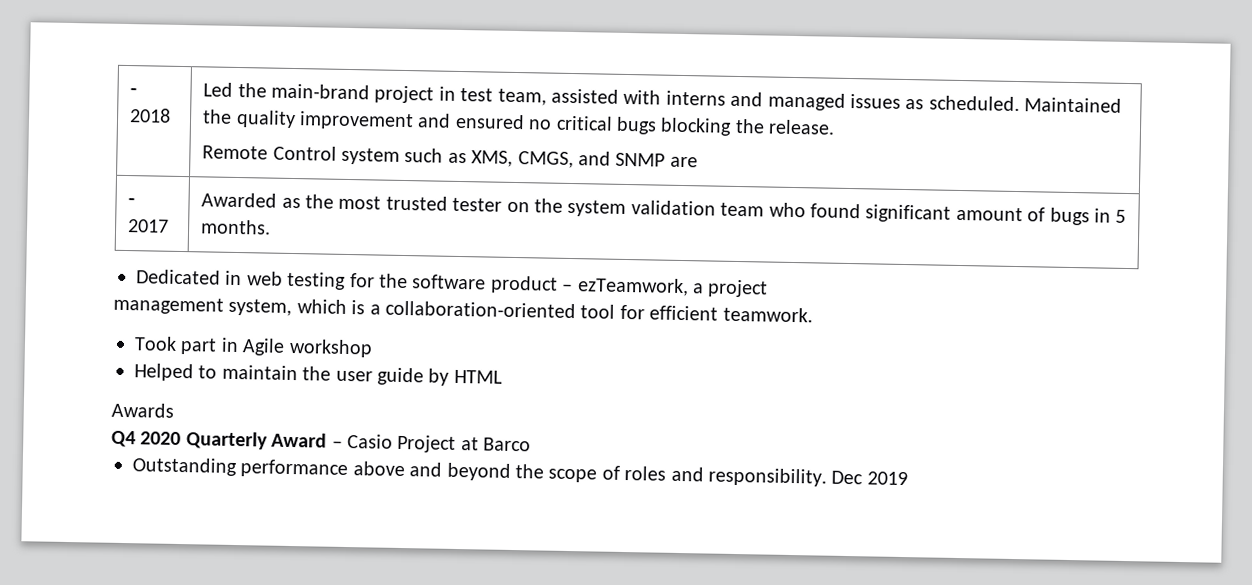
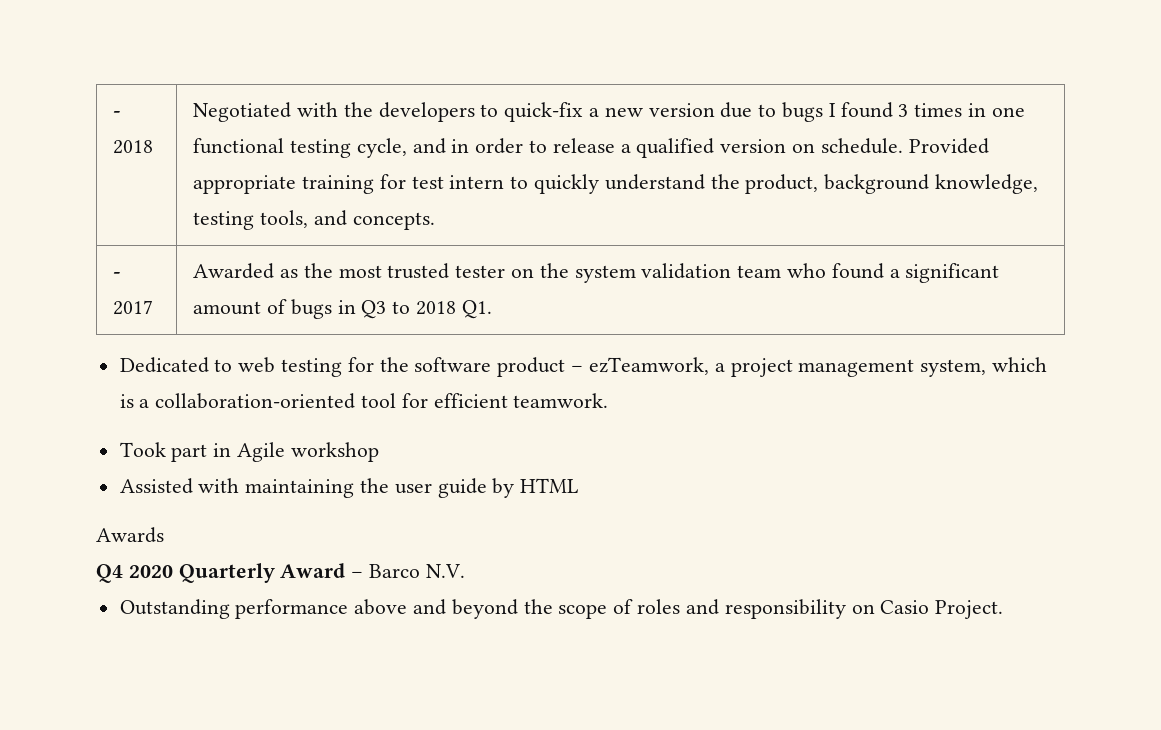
- Led the main-brand project in test team, assisted with interns and managed issues as scheduled. Maintained the quality improvement and ensured no critical bugs blocking the release.
- Remote Control system such as XMS, CMGS, and SNMP are
+ Negotiated with the developers to quick-fix a new version due to bugs I found 3 times in one functional testing cycle, and in order to release a qualified version on schedule. Provided appropriate training for test intern to quickly understand the product, background knowledge, testing tools, and concepts.
- - 2017 | Awarded as the most trusted tester on the system validation team who found significant amount of bugs in 5 months.
+ - 2017 | Awarded as the most trusted tester on the system validation team who found a significant amount of bugs in Q3 to 2018 Q1.
- Dedicated in web testing for the software product – ezTeamwork, a project
- management system, which is a collaboration-oriented tool for efficient teamwork.
+ Dedicated to web testing for the software product – ezTeamwork, a project management system, which is a collaboration-oriented tool for efficient teamwork.
- Helped to maintain the user guide by HTML
+ Assisted with maintaining the user guide by HTML
- Q4 2020 Quarterly Award – Casio Project at Barco
+ Q4 2020 Quarterly Award – Barco N.V.
- Outstanding performance above and beyond the scope of roles and responsibility. Dec 2019
+ Outstanding performance above and beyond the scope of roles and responsibility on Casio Project.

